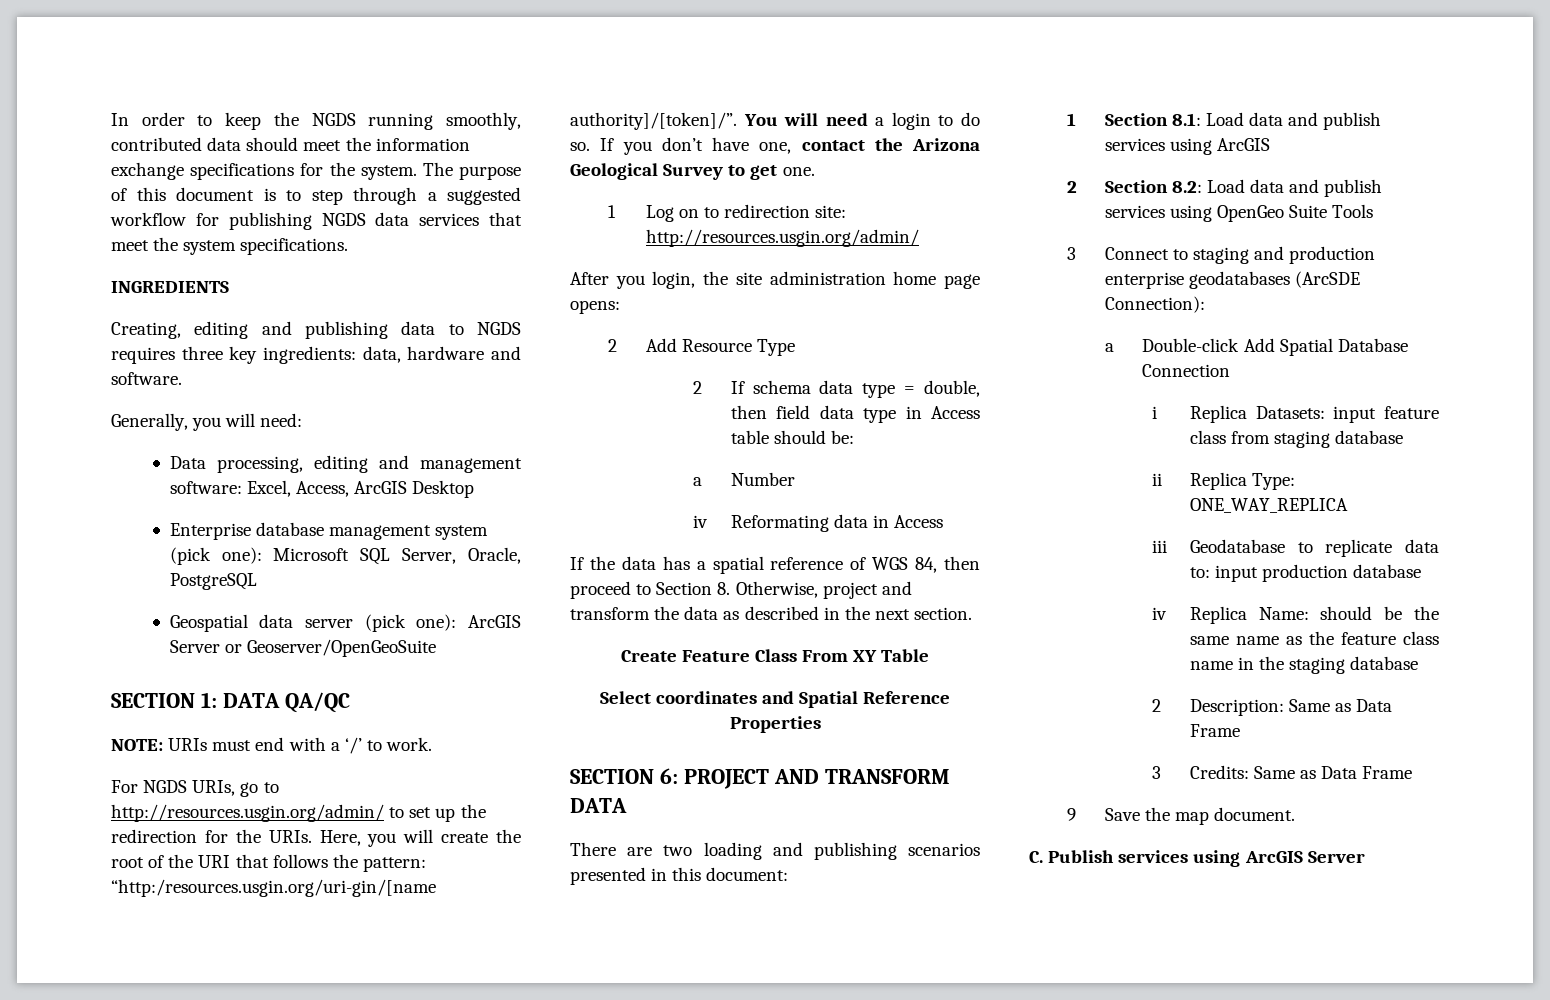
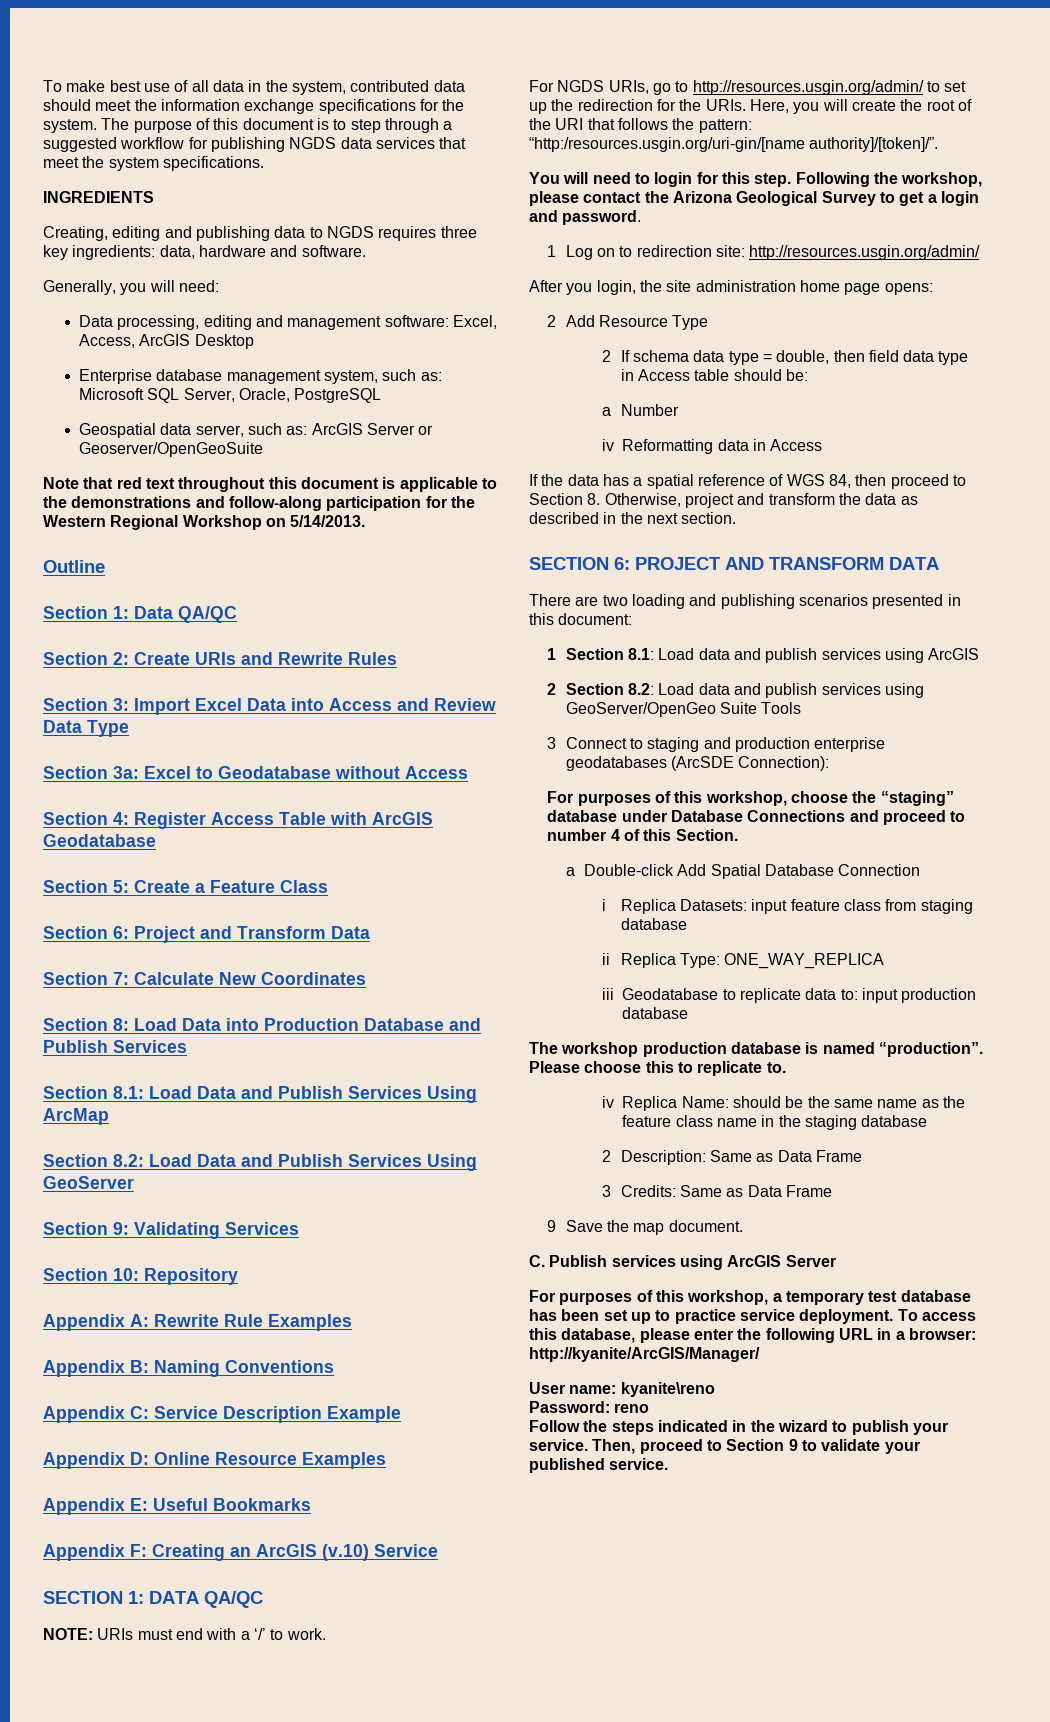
- In order to keep the NGDS running smoothly, contributed data should meet the information exchange specifications for the system.
+ To make best use of all data in the system, contributed data should meet the information exchange specifications for the system.
- Enterprise database management system (pick one): Microsoft SQL Server, Oracle, PostgreSQL
+ Enterprise database management system, such as: Microsoft SQL Server, Oracle, PostgreSQL
- Geospatial data server (pick one): ArcGIS Server or Geoserver/OpenGeoSuite
+ Geospatial data server, such as: ArcGIS Server or Geoserver/OpenGeoSuite
+ Note that red text throughout this document is applicable to the demonstrations and follow-along participation for the Western Regional Workshop on 5/14/2013.
+ Outline
+ Section 1: Data QA/QC
+ Section 2: Create URIs and Rewrite Rules
+ Section 3: Import Excel Data into Access and Review Data Type
+ Section 3a: Excel to Geodatabase without Access
+ Section 4: Register Access Table with ArcGIS Geodatabase
+ Section 5: Create a Feature Class
+ Section 6: Project and Transform Data
+ Section 7: Calculate New Coordinates
+ Section 8: Load Data into Production Database and Publish Services
+ Section 8.1: Load Data and Publish Services Using ArcMap
+ Section 8.2: Load Data and Publish Services Using GeoServer
+ Section 9: Validating Services
+ Section 10: Repository
+ Appendix A: Rewrite Rule Examples
+ Appendix B: Naming Conventions
+ Appendix C: Service Description Example
+ Appendix D: Online Resource Examples
+ Appendix E: Useful Bookmarks
+ Appendix F: Creating an ArcGIS (v.10) Service
- Here, you will create the root of the URI that follows the pattern: “http:/resources.usgin.org/uri-gin/[name authority]/[token]/”. You will need a login to do so. If you don’t have one, contact the Arizona Geological Survey to get one.
+ Here, you will create the root of the URI that follows the pattern: “http:/resources.usgin.org/uri-gin/[name authority]/[token]/”.
+ You will need to login for this step. Following the workshop, please contact the Arizona Geological Survey to get a login and password.
- iv Reformating data in Access
+ iv Reformatting data in Access
- Create Feature Class From XY Table
- Select coordinates and Spatial Reference Properties
- 2 Section 8.2: Load data and publish services using OpenGeo Suite Tools
+ 2 Section 8.2: Load data and publish services using GeoServer/OpenGeo Suite Tools
+ For purposes of this workshop, choose the “staging” database under Database Connections and proceed to number 4 of this Section.
+ The workshop production database is named “production”. Please choose this to replicate to.
+ For purposes of this workshop, a temporary test database has been set up to practice service deployment. To access this database, please enter the following URL in a browser: http://kyanite/ArcGIS/Manager/
+ User name: kyanite\reno
+ Password: reno
+ Follow the steps indicated in the wizard to publish your service. Then, proceed to Section 9 to validate your published service.

